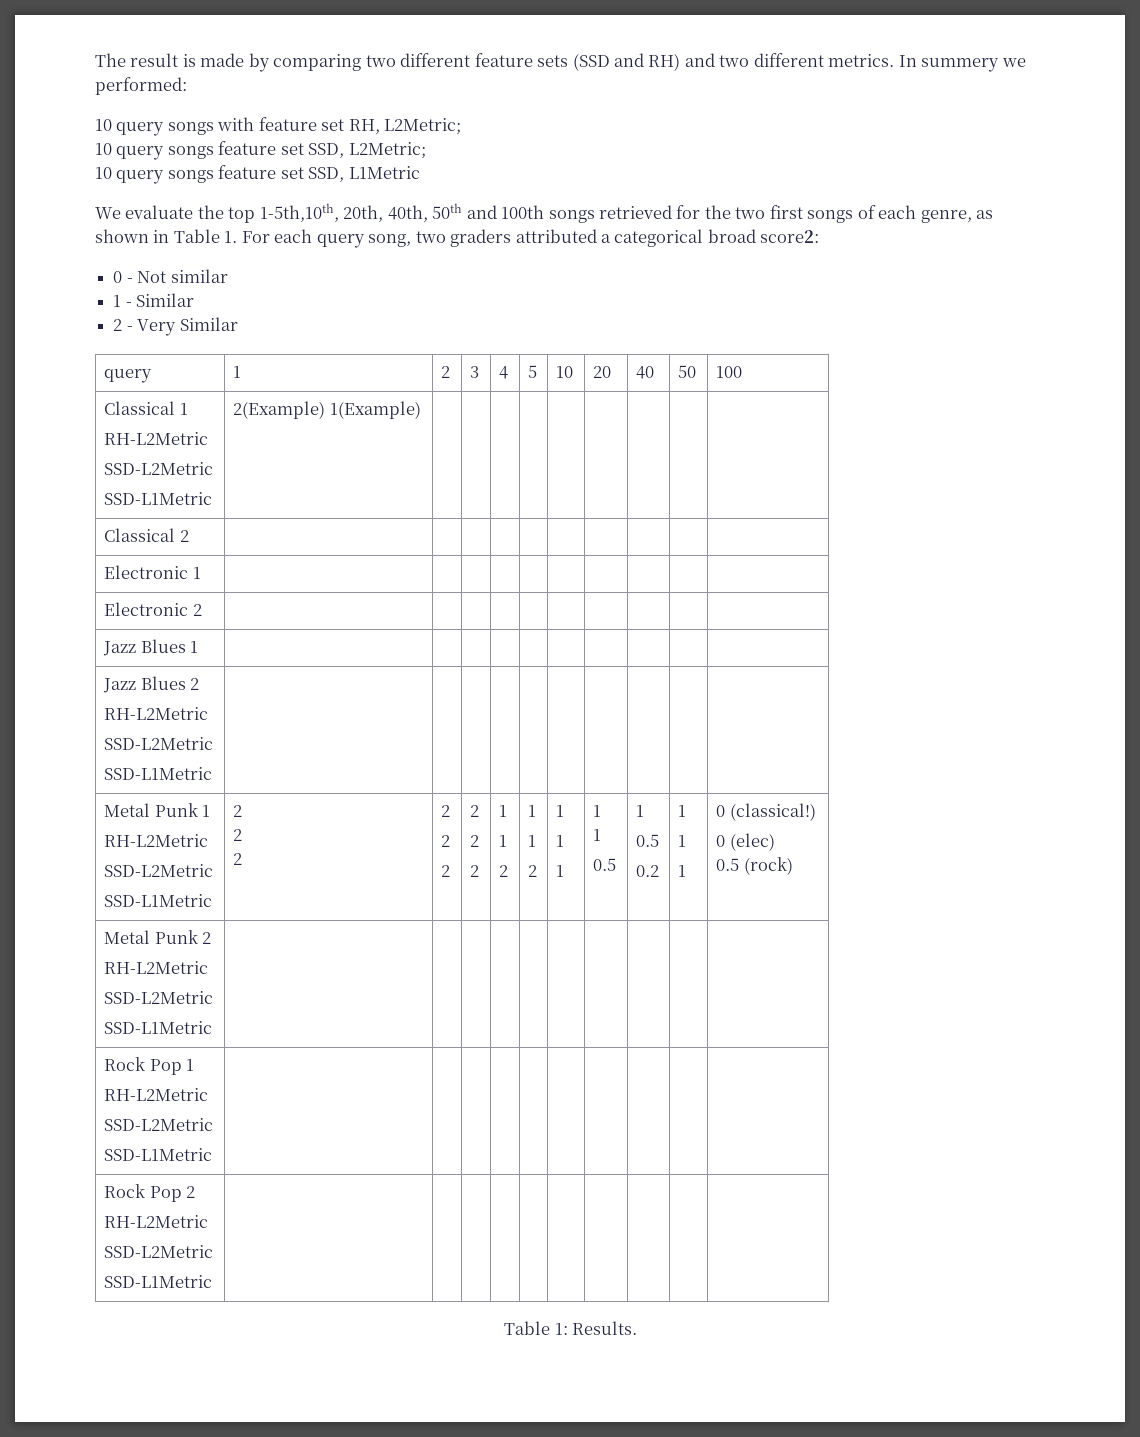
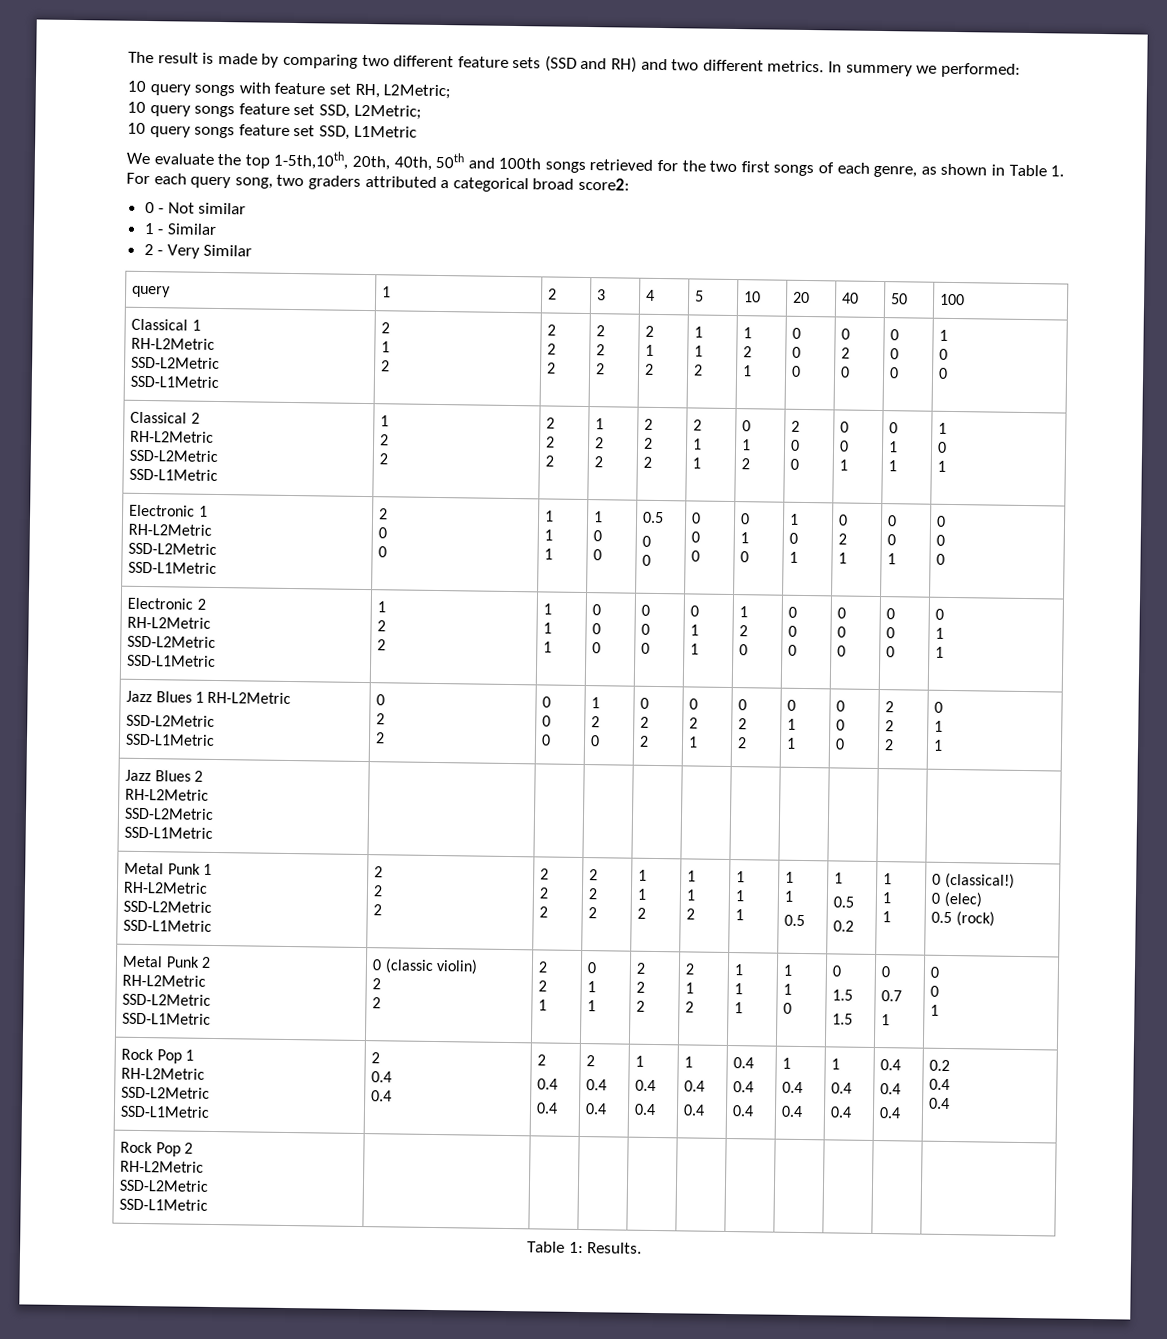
  Classical 1
  RH-L2Metric
  SSD-L2Metric
- SSD-L1Metric | 2(Example) 1(Example) | | | | | | | | |
- Classical 2 | | | | | | | | | |
- Electronic 1 | | | | | | | | | |
- Electronic 2 | | | | | | | | | |
- Jazz Blues 1 | | | | | | | | | |
+ SSD-L1Metric | 2
+ 1
+ 2 | 2
+ 2
+ 2 | 2
+ 2
+ 2 | 2
+ 1
+ 2 | 1
+ 1
+ 2 | 1
+ 2
+ 1 | 0
+ 0
+ 0 | 0
+ 2
+ 0 | 0
+ 0
+ 0 | 1
+ 0
+ 0
+ Classical 2
+ RH-L2Metric
+ SSD-L2Metric
+ SSD-L1Metric | 1
+ 2
+ 2 | 2
+ 2
+ 2 | 1
+ 2
+ 2 | 2
+ 2
+ 2 | 2
+ 1
+ 1 | 0
+ 1
+ 2 | 2
+ 0
+ 0 | 0
+ 0
+ 1 | 0
+ 1
+ 1 | 1
+ 0
+ 1
+ Electronic 1
+ RH-L2Metric
+ SSD-L2Metric
+ SSD-L1Metric | 2
+ 0
+ 0 | 1
+ 1
+ 1 | 1
+ 0
+ 0 | 0.5
+ 0
+ 0 | 0
+ 0
+ 0 | 0
+ 1
+ 0 | 1
+ 0
+ 1 | 0
+ 2
+ 1 | 0
+ 0
+ 1 | 0
+ 0
+ 0
+ Electronic 2
+ RH-L2Metric
+ SSD-L2Metric
+ SSD-L1Metric | 1
+ 2
+ 2 | 1
+ 1
+ 1 | 0
+ 0
+ 0 | 0
+ 0
+ 0 | 0
+ 1
+ 1 | 1
+ 2
+ 0 | 0
+ 0
+ 0 | 0
+ 0
+ 0 | 0
+ 0
+ 0 | 0
+ 1
+ 1
+ Jazz Blues 1 RH-L2Metric
+ SSD-L2Metric
+ SSD-L1Metric | 0
+ 2
+ 2 | 0
+ 0
+ 0 | 1
+ 2
+ 0 | 0
+ 2
+ 2 | 0
+ 2
+ 1 | 0
+ 2
+ 2 | 0
+ 1
+ 1 | 0
+ 0
+ 0 | 2
+ 2
+ 2 | 0
+ 1
+ 1
  Metal Punk 2
  RH-L2Metric
  SSD-L2Metric
- SSD-L1Metric | | | | | | | | | |
+ SSD-L1Metric | 0 (classic violin)
+ 2
+ 2 | 2
+ 2
+ 1 | 0
+ 1
+ 1 | 2
+ 2
+ 2 | 2
+ 1
+ 2 | 1
+ 1
+ 1 | 1
+ 1
+ 0 | 0
+ 1.5
+ 1.5 | 0
+ 0.7
+ 1 | 0
+ 0
+ 1
  Rock Pop 1
  RH-L2Metric
  SSD-L2Metric
- SSD-L1Metric | | | | | | | | | |
+ SSD-L1Metric | 2
+ 0.4
+ 0.4 | 2
+ 0.4
+ 0.4 | 2
+ 0.4
+ 0.4 | 1
+ 0.4
+ 0.4 | 1
+ 0.4
+ 0.4 | 0.4
+ 0.4
+ 0.4 | 1
+ 0.4
+ 0.4 | 1
+ 0.4
+ 0.4 | 0.4
+ 0.4
+ 0.4 | 0.2
+ 0.4
+ 0.4

